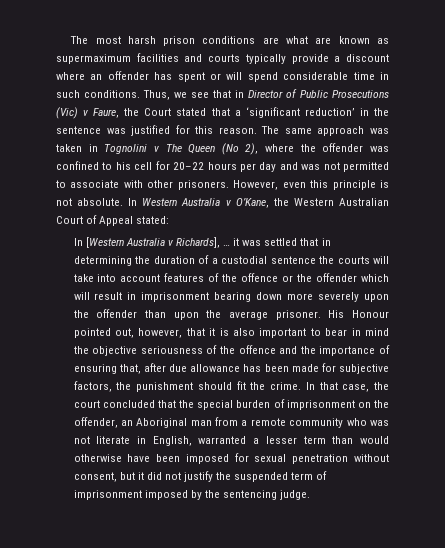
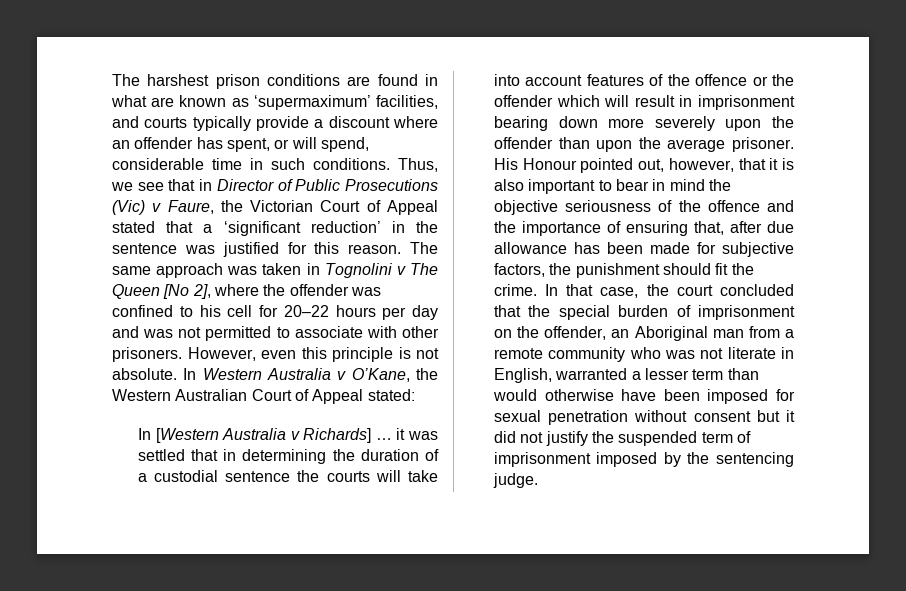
- The most harsh prison conditions are what are known as supermaximum facilities and courts typically provide a discount where an offender has spent or will spend considerable time in such conditions.
+ The harshest prison conditions are found in what are known as ‘supermaximum’ facilities, and courts typically provide a discount where an offender has spent, or will spend, considerable time in such conditions.
- Thus, we see that in Director of Public Prosecutions (Vic) v Faure, the Court stated that a ‘significant reduction’ in the sentence was justified for this reason.
+ Thus, we see that in Director of Public Prosecutions (Vic) v Faure, the Victorian Court of Appeal stated that a ‘significant reduction’ in the sentence was justified for this reason.
- The same approach was taken in Tognolini v The Queen (No 2), where the offender was confined to his cell for 20–22 hours per day and was not permitted to associate with other prisoners.
+ The same approach was taken in Tognolini v The Queen [No 2], where the offender was confined to his cell for 20–22 hours per day and was not permitted to associate with other prisoners.
- In [Western Australia v Richards], … it was settled that in determining the duration of a custodial sentence the courts will take into account features of the offence or the offender which will result in imprisonment bearing down more severely upon the offender than upon the average prisoner.
+ In [Western Australia v Richards] … it was settled that in determining the duration of a custodial sentence the courts will take into account features of the offence or the offender which will result in imprisonment bearing down more severely upon the offender than upon the average prisoner.
- In that case, the court concluded that the special burden of imprisonment on the offender, an Aboriginal man from a remote community who was not literate in English, warranted a lesser term than would otherwise have been imposed for sexual penetration without consent, but it did not justify the suspended term of imprisonment imposed by the sentencing judge.
+ In that case, the court concluded that the special burden of imprisonment on the offender, an Aboriginal man from a remote community who was not literate in English, warranted a lesser term than would otherwise have been imposed for sexual penetration without consent but it did not justify the suspended term of imprisonment imposed by the sentencing judge.

